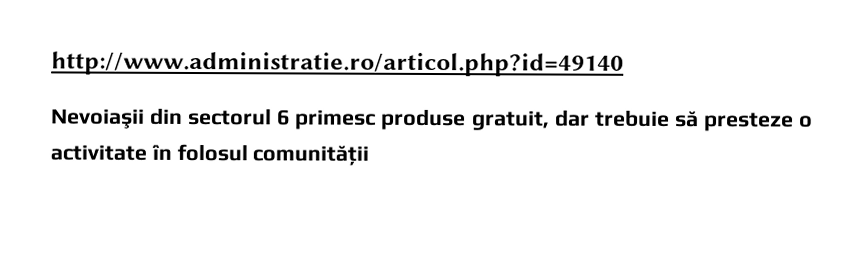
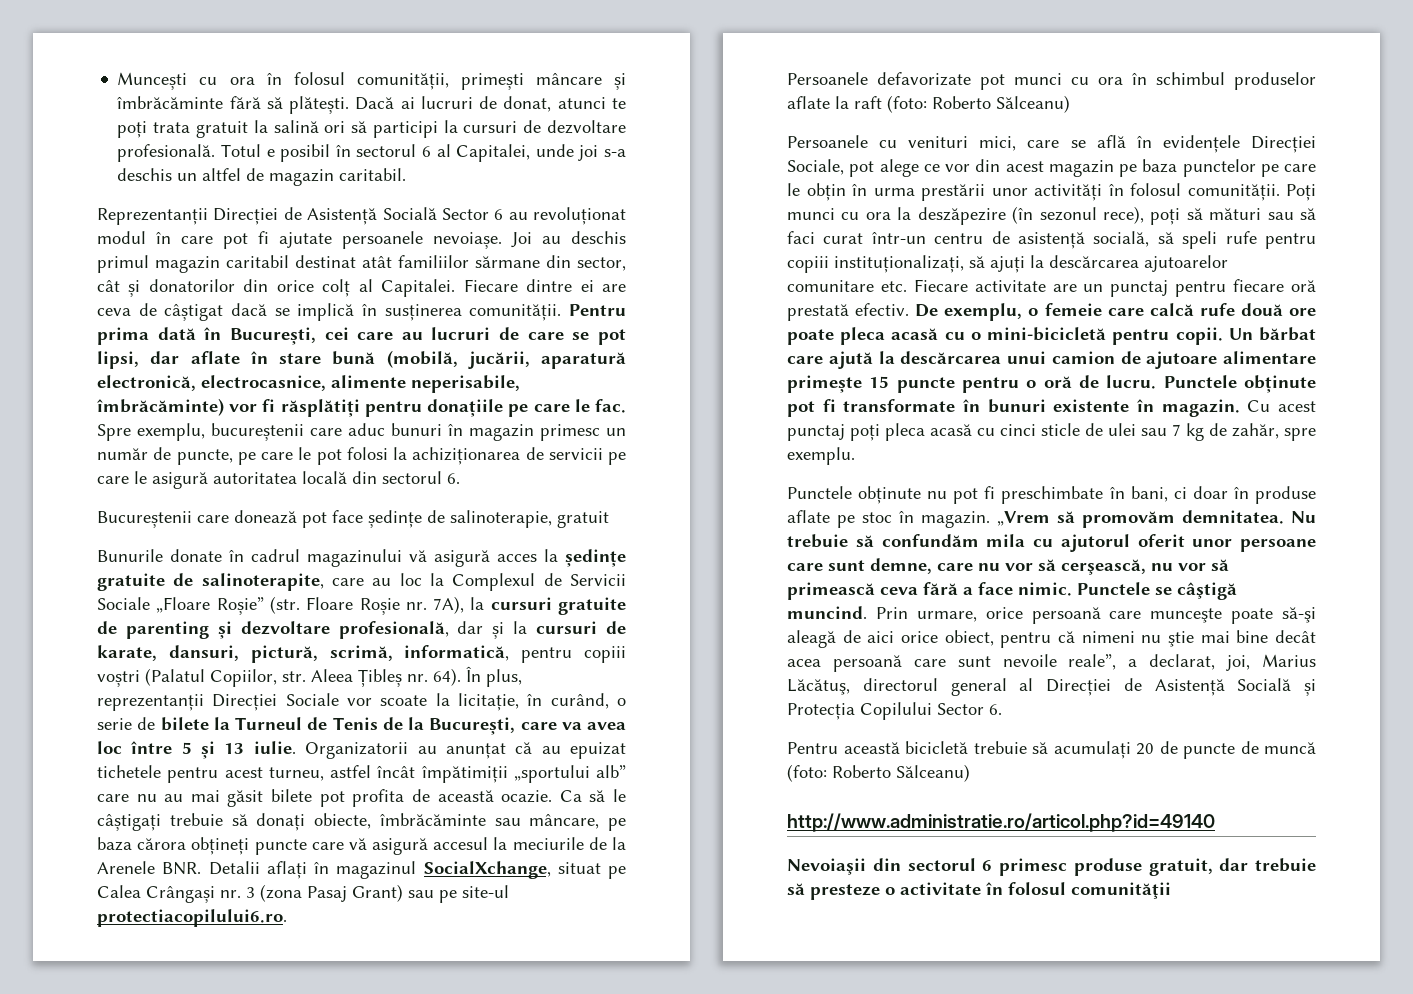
+ Muncești cu ora în folosul comunității, primești mâncare și îmbrăcăminte fără să plătești. Dacă ai lucruri de donat, atunci te poți trata gratuit la salină ori să participi la cursuri de dezvoltare profesională. Totul e posibil în sectorul 6 al Capitalei, unde joi s-a deschis un altfel de magazin caritabil.
+ Reprezentanții Direcției de Asistență Socială Sector 6 au revoluționat modul în care pot fi ajutate persoanele nevoiașe. Joi au deschis primul magazin caritabil destinat atât familiilor sărmane din sector, cât și donatorilor din orice colț al Capitalei. Fiecare dintre ei are ceva de câștigat dacă se implică în susținerea comunității. Pentru prima dată în București, cei care au lucruri de care se pot lipsi, dar aflate în stare bună (mobilă, jucării, aparatură electronică, electrocasnice, alimente neperisabile, îmbrăcăminte) vor fi răsplătiți pentru donațiile pe care le fac. Spre exemplu, bucureștenii care aduc bunuri în magazin primesc un număr de puncte, pe care le pot folosi la achiziționarea de servicii pe care le asigură autoritatea locală din sectorul 6.
+ Bucureștenii care donează pot face ședințe de salinoterapie, gratuit
+ Bunurile donate în cadrul magazinului vă asigură acces la ședințe gratuite de salinoterapite, care au loc la Complexul de Servicii Sociale „Floare Roșie” (str. Floare Roșie nr. 7A), la cursuri gratuite de parenting și dezvoltare profesională, dar și la cursuri de karate, dansuri, pictură, scrimă, informatică, pentru copiii voștri (Palatul Copiilor, str. Aleea Țibleș nr. 64). În plus, reprezentanții Direcției Sociale vor scoate la licitație, în curând, o serie de bilete la Turneul de Tenis de la București, care va avea loc între 5 și 13 iulie. Organizatorii au anunțat că au epuizat tichetele pentru acest turneu, astfel încât împătimiții „sportului alb” care nu au mai găsit bilete pot profita de această ocazie. Ca să le câștigați trebuie să donați obiecte, îmbrăcăminte sau mâncare, pe baza cărora obțineți puncte care vă asigură accesul la meciurile de la Arenele BNR. Detalii aflați în magazinul SocialXchange, situat pe Calea Crângași nr. 3 (zona Pasaj Grant) sau pe site-ul protectiacopilului6.ro.
+ Persoanele defavorizate pot munci cu ora în schimbul produselor aflate la raft (foto: Roberto Sălceanu)
+ Persoanele cu venituri mici, care se află în evidențele Direcției Sociale, pot alege ce vor din acest magazin pe baza punctelor pe care le obțin în urma prestării unor activități în folosul comunității. Poți munci cu ora la deszăpezire (în sezonul rece), poți să mături sau să faci curat într-un centru de asistență socială, să speli rufe pentru copiii instituționalizați, să ajuți la descărcarea ajutoarelor comunitare etc. Fiecare activitate are un punctaj pentru fiecare oră prestată efectiv. De exemplu, o femeie care calcă rufe două ore poate pleca acasă cu o mini-bicicletă pentru copii. Un bărbat care ajută la descărcarea unui camion de ajutoare alimentare primește 15 puncte pentru o oră de lucru. Punctele obținute pot fi transformate în bunuri existente în magazin. Cu acest punctaj poți pleca acasă cu cinci sticle de ulei sau 7 kg de zahăr, spre exemplu.
+ Punctele obținute nu pot fi preschimbate în bani, ci doar în produse aflate pe stoc în magazin. „Vrem să promovăm demnitatea. Nu trebuie să confundăm mila cu ajutorul oferit unor persoane care sunt demne, care nu vor să cerşească, nu vor să primească ceva fără a face nimic. Punctele se câştigă muncind. Prin urmare, orice persoană care munceşte poate să-şi aleagă de aici orice obiect, pentru că nimeni nu ştie mai bine decât acea persoană care sunt nevoile reale”, a declarat, joi, Marius Lăcătuş, directorul general al Direcției de Asistență Socială și Protecția Copilului Sector 6.
+ Pentru această bicicletă trebuie să acumulați 20 de puncte de muncă (foto: Roberto Sălceanu)

